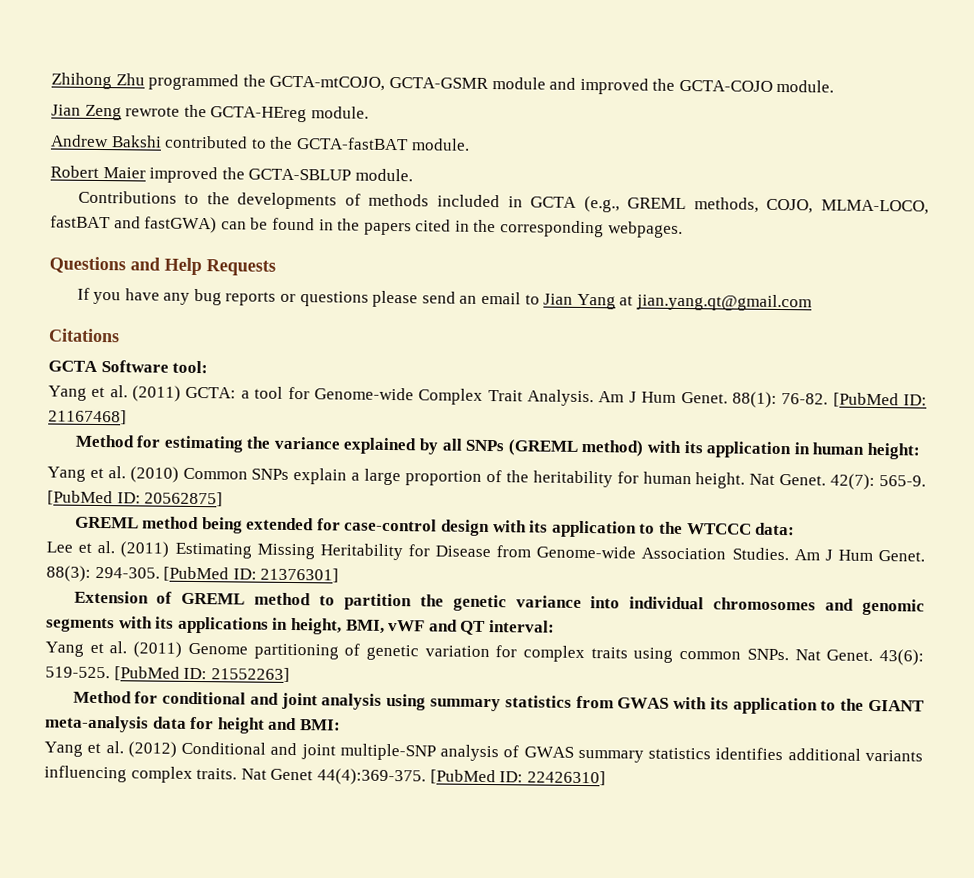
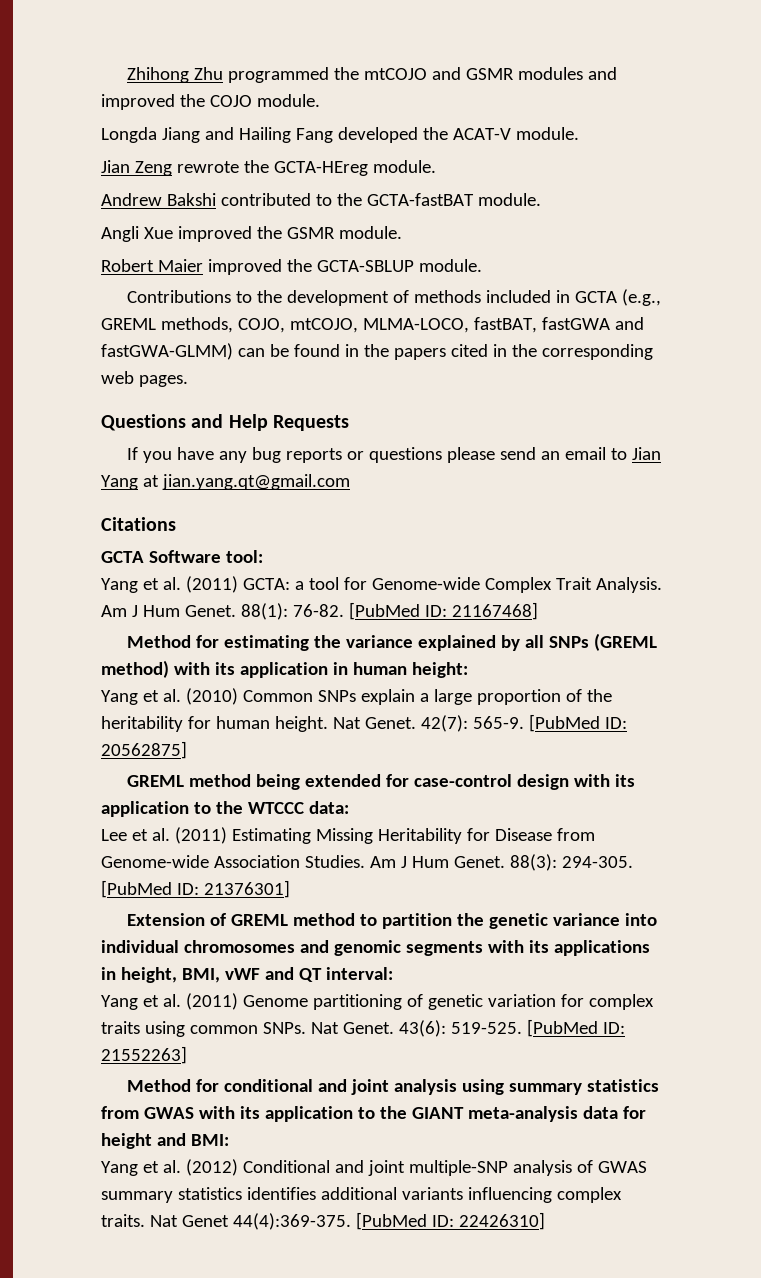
- Zhihong Zhu programmed the GCTA-mtCOJO, GCTA-GSMR module and improved the GCTA-COJO module.
+ Zhihong Zhu programmed the mtCOJO and GSMR modules and improved the COJO module.
+ Longda Jiang and Hailing Fang developed the ACAT-V module.
+ Angli Xue improved the GSMR module.
- Contributions to the developments of methods included in GCTA (e.g., GREML methods, COJO, MLMA-LOCO, fastBAT and fastGWA) can be found in the papers cited in the corresponding webpages.
+ Contributions to the development of methods included in GCTA (e.g., GREML methods, COJO, mtCOJO, MLMA-LOCO, fastBAT, fastGWA and fastGWA-GLMM) can be found in the papers cited in the corresponding web pages.

